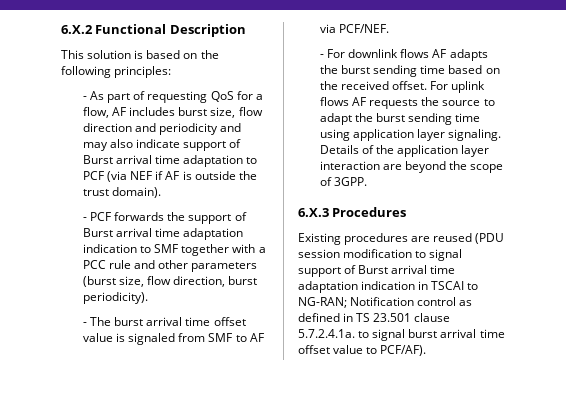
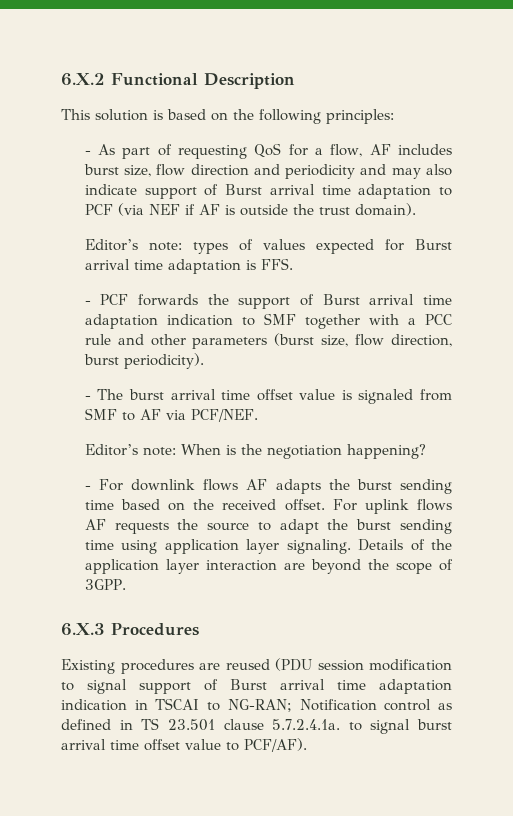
+ Editor’s note: types of values expected for Burst arrival time adaptation is FFS.
+ Editor’s note: When is the negotiation happening?

